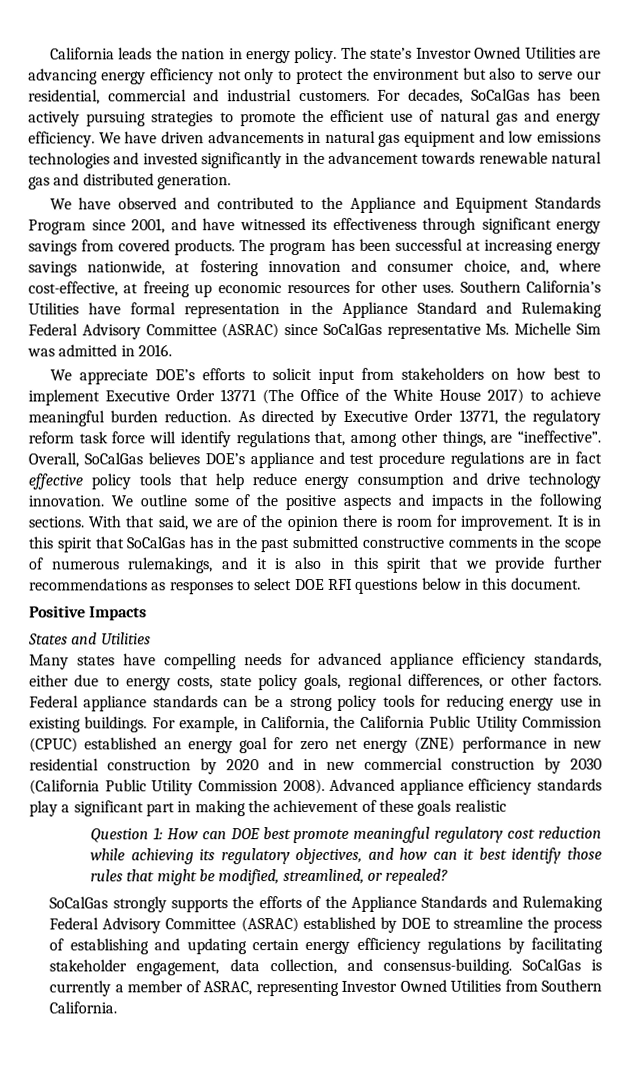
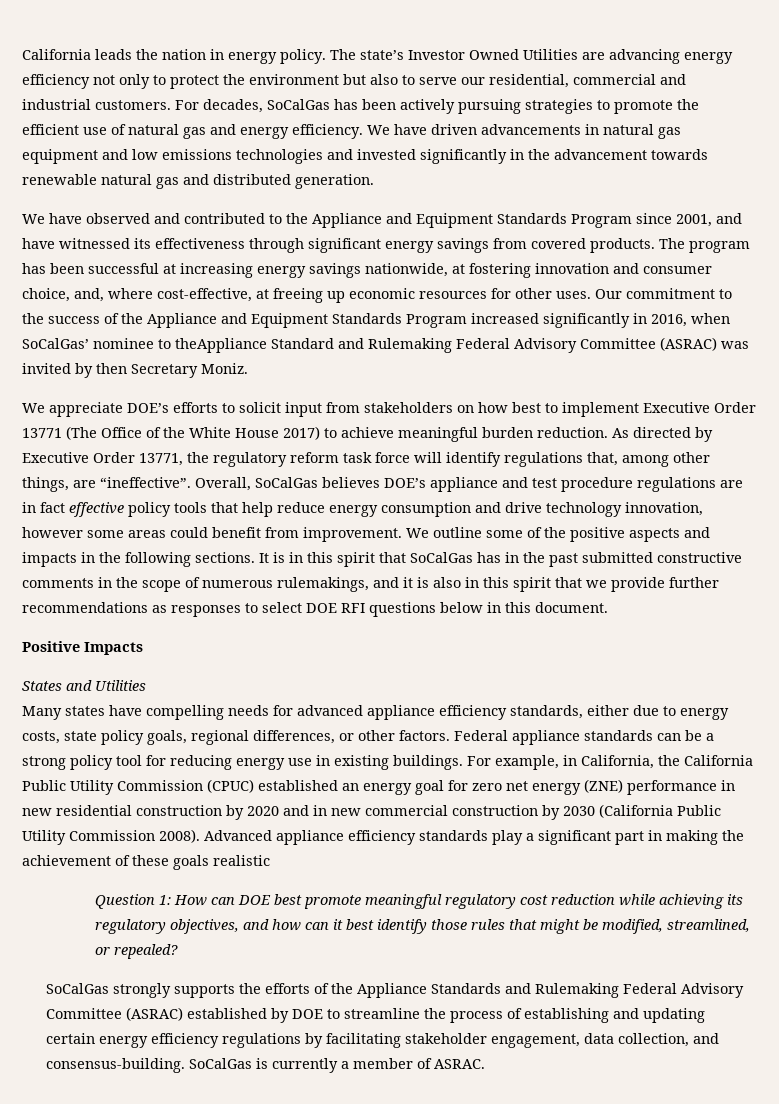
- Southern California’s Utilities have formal representation in the Appliance Standard and Rulemaking Federal Advisory Committee (ASRAC) since SoCalGas representative Ms. Michelle Sim was admitted in 2016.
+ Our commitment to the success of the Appliance and Equipment Standards Program increased significantly in 2016, when SoCalGas’ nominee to theAppliance Standard and Rulemaking Federal Advisory Committee (ASRAC) was invited by then Secretary Moniz.
- Overall, SoCalGas believes DOE’s appliance and test procedure regulations are in fact effective policy tools that help reduce energy consumption and drive technology innovation.
+ Overall, SoCalGas believes DOE’s appliance and test procedure regulations are in fact effective policy tools that help reduce energy consumption and drive technology innovation, however some areas could benefit from improvement.
- With that said, we are of the opinion there is room for improvement.
- Federal appliance standards can be a strong policy tools for reducing energy use in existing buildings.
+ Federal appliance standards can be a strong policy tool for reducing energy use in existing buildings.
- SoCalGas is currently a member of ASRAC, representing Investor Owned Utilities from Southern California.
+ SoCalGas is currently a member of ASRAC.

